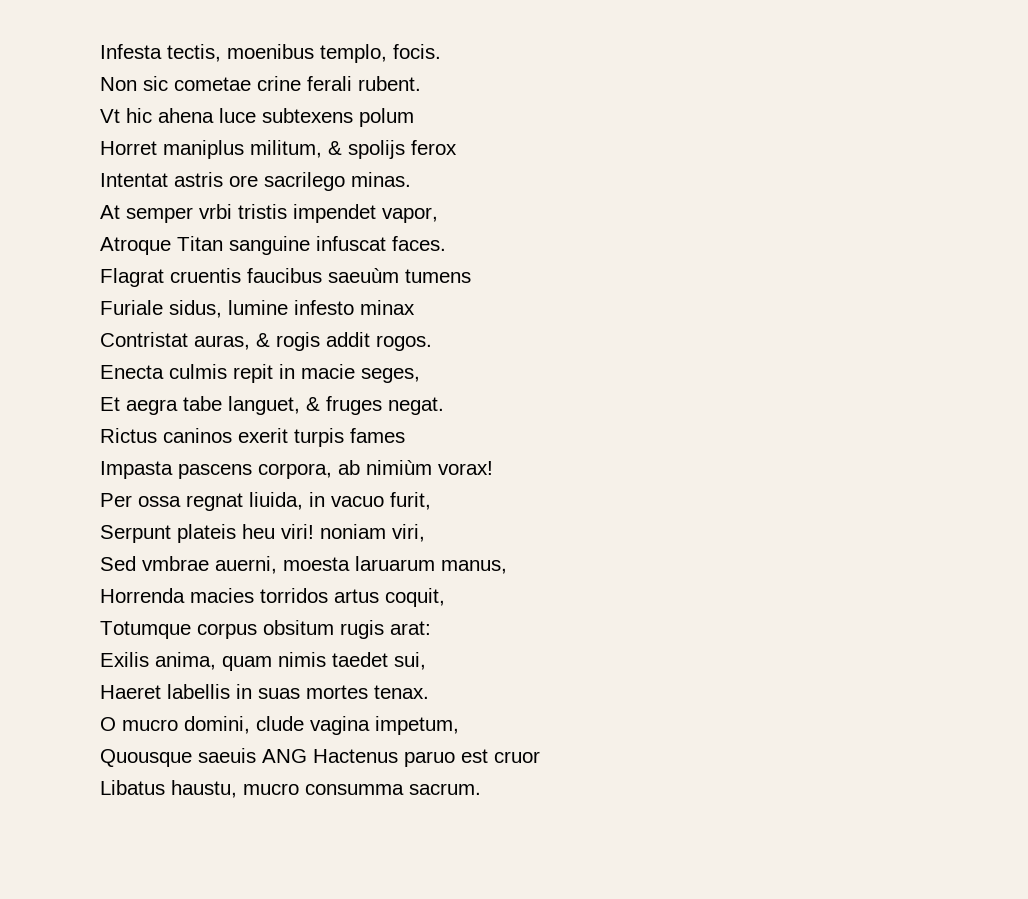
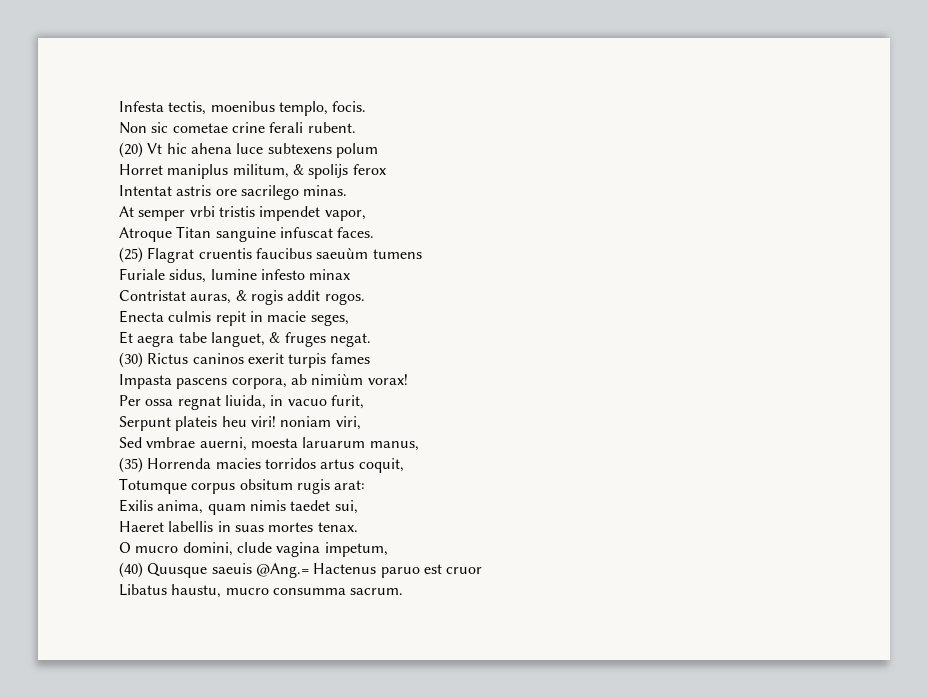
- Vt hic ahena luce subtexens polum
+ (20) Vt hic ahena luce subtexens polum
- Flagrat cruentis faucibus saeuùm tumens
+ (25) Flagrat cruentis faucibus saeuùm tumens
- Rictus caninos exerit turpis fames
+ (30) Rictus caninos exerit turpis fames
- Horrenda macies torridos artus coquit,
+ (35) Horrenda macies torridos artus coquit,
- Quousque saeuis ANG Hactenus paruo est cruor
+ (40) Quusque saeuis @Ang.= Hactenus paruo est cruor

